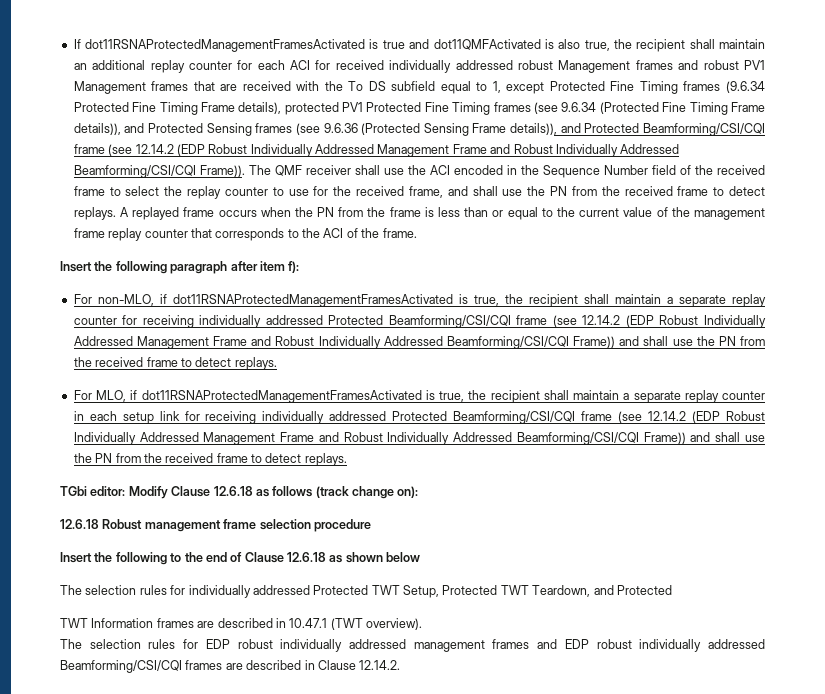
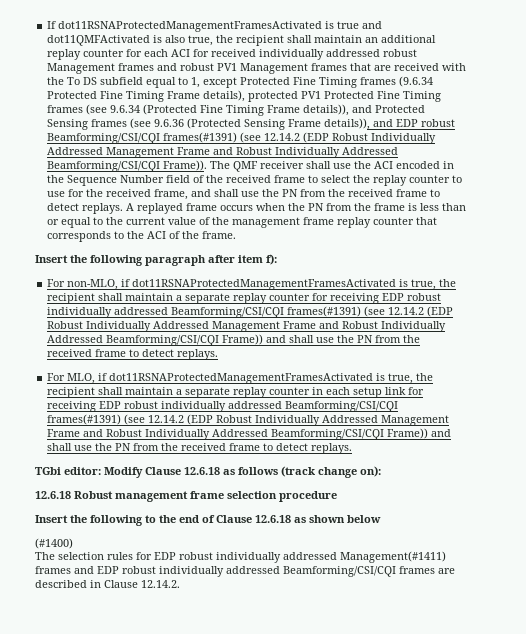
- If dot11RSNAProtectedManagementFramesActivated is true and dot11QMFActivated is also true, the recipient shall maintain an additional replay counter for each ACI for received individually addressed robust Management frames and robust PV1 Management frames that are received with the To DS subfield equal to 1, except Protected Fine Timing frames (9.6.34 Protected Fine Timing Frame details), protected PV1 Protected Fine Timing frames (see 9.6.34 (Protected Fine Timing Frame details)), and Protected Sensing frames (see 9.6.36 (Protected Sensing Frame details)), and Protected Beamforming/CSI/CQI frame (see 12.14.2 (EDP Robust Individually Addressed Management Frame and Robust Individually Addressed Beamforming/CSI/CQI Frame)).
+ If dot11RSNAProtectedManagementFramesActivated is true and dot11QMFActivated is also true, the recipient shall maintain an additional replay counter for each ACI for received individually addressed robust Management frames and robust PV1 Management frames that are received with the To DS subfield equal to 1, except Protected Fine Timing frames (9.6.34 Protected Fine Timing Frame details), protected PV1 Protected Fine Timing frames (see 9.6.34 (Protected Fine Timing Frame details)), and Protected Sensing frames (see 9.6.36 (Protected Sensing Frame details)), and EDP robust Beamforming/CSI/CQI frames(#1391) (see 12.14.2 (EDP Robust Individually Addressed Management Frame and Robust Individually Addressed Beamforming/CSI/CQI Frame)).
- For non-MLO, if dot11RSNAProtectedManagementFramesActivated is true, the recipient shall maintain a separate replay counter for receiving individually addressed Protected Beamforming/CSI/CQI frame (see 12.14.2 (EDP Robust Individually Addressed Management Frame and Robust Individually Addressed Beamforming/CSI/CQI Frame)) and shall use the PN from the received frame to detect replays.
+ For non-MLO, if dot11RSNAProtectedManagementFramesActivated is true, the recipient shall maintain a separate replay counter for receiving EDP robust individually addressed Beamforming/CSI/CQI frames(#1391) (see 12.14.2 (EDP Robust Individually Addressed Management Frame and Robust Individually Addressed Beamforming/CSI/CQI Frame)) and shall use the PN from the received frame to detect replays.
- For MLO, if dot11RSNAProtectedManagementFramesActivated is true, the recipient shall maintain a separate replay counter in each setup link for receiving individually addressed Protected Beamforming/CSI/CQI frame (see 12.14.2 (EDP Robust Individually Addressed Management Frame and Robust Individually Addressed Beamforming/CSI/CQI Frame)) and shall use the PN from the received frame to detect replays.
+ For MLO, if dot11RSNAProtectedManagementFramesActivated is true, the recipient shall maintain a separate replay counter in each setup link for receiving EDP robust individually addressed Beamforming/CSI/CQI frames(#1391) (see 12.14.2 (EDP Robust Individually Addressed Management Frame and Robust Individually Addressed Beamforming/CSI/CQI Frame)) and shall use the PN from the received frame to detect replays.
- The selection rules for individually addressed Protected TWT Setup, Protected TWT Teardown, and Protected
- TWT Information frames are described in 10.47.1 (TWT overview).
+ (#1400)
- The selection rules for EDP robust individually addressed management frames and EDP robust individually addressed Beamforming/CSI/CQI frames are described in Clause 12.14.2.
+ The selection rules for EDP robust individually addressed Management(#1411) frames and EDP robust individually addressed Beamforming/CSI/CQI frames are described in Clause 12.14.2.

